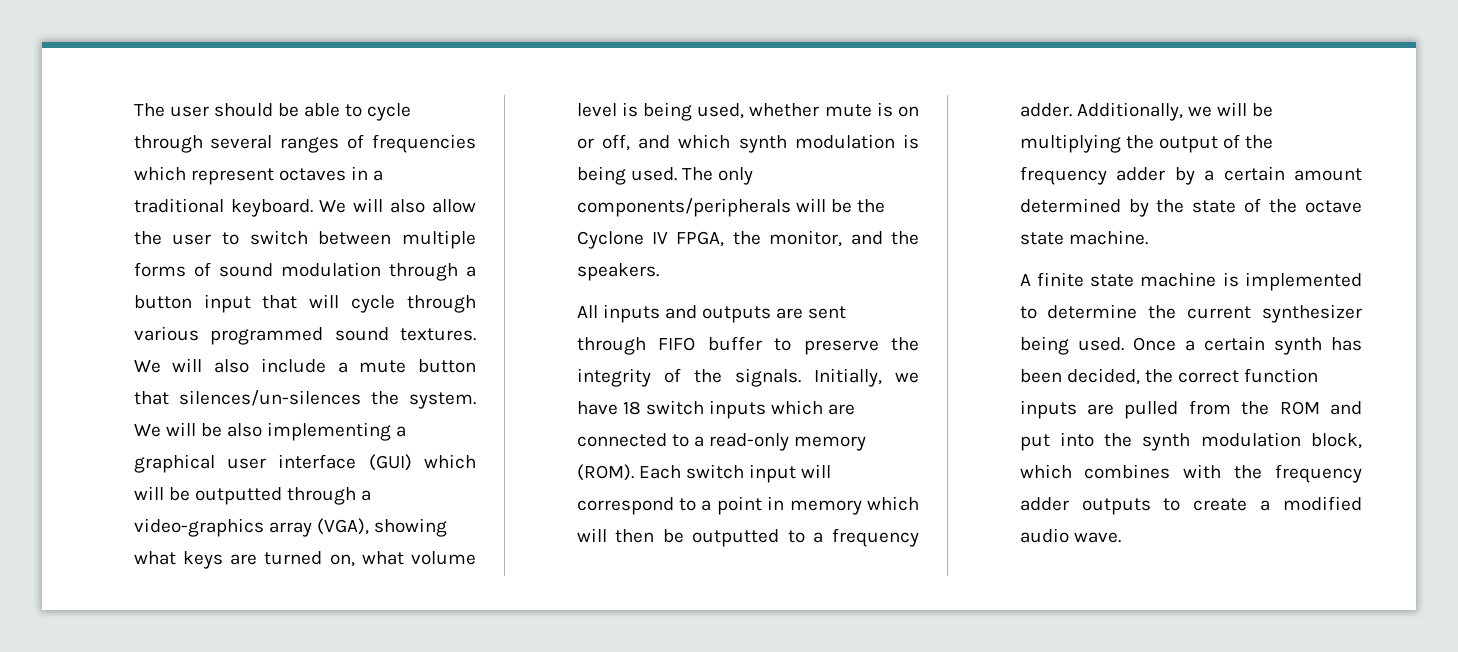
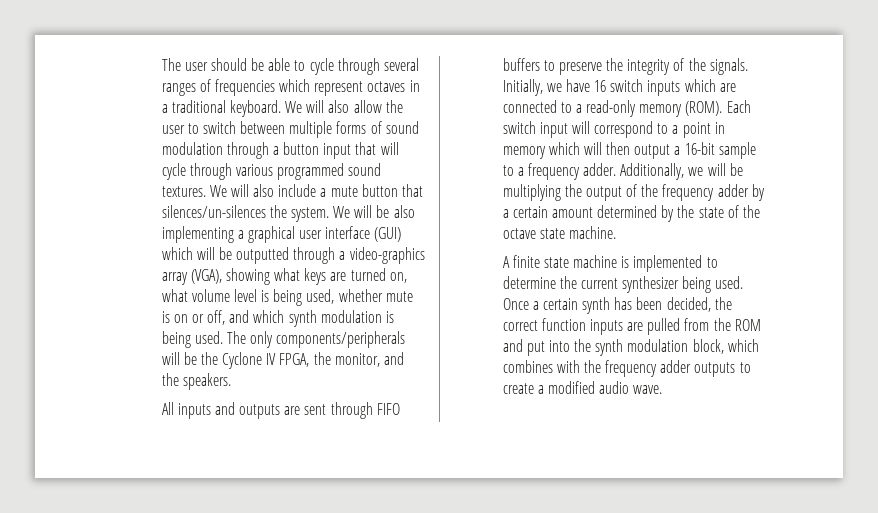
- All inputs and outputs are sent through FIFO buffer to preserve the integrity of the signals.
+ All inputs and outputs are sent through FIFO buffers to preserve the integrity of the signals.
- Initially, we have 18 switch inputs which are connected to a read-only memory (ROM).
+ Initially, we have 16 switch inputs which are connected to a read-only memory (ROM).
- Each switch input will correspond to a point in memory which will then be outputted to a frequency adder.
+ Each switch input will correspond to a point in memory which will then output a 16-bit sample to a frequency adder.

